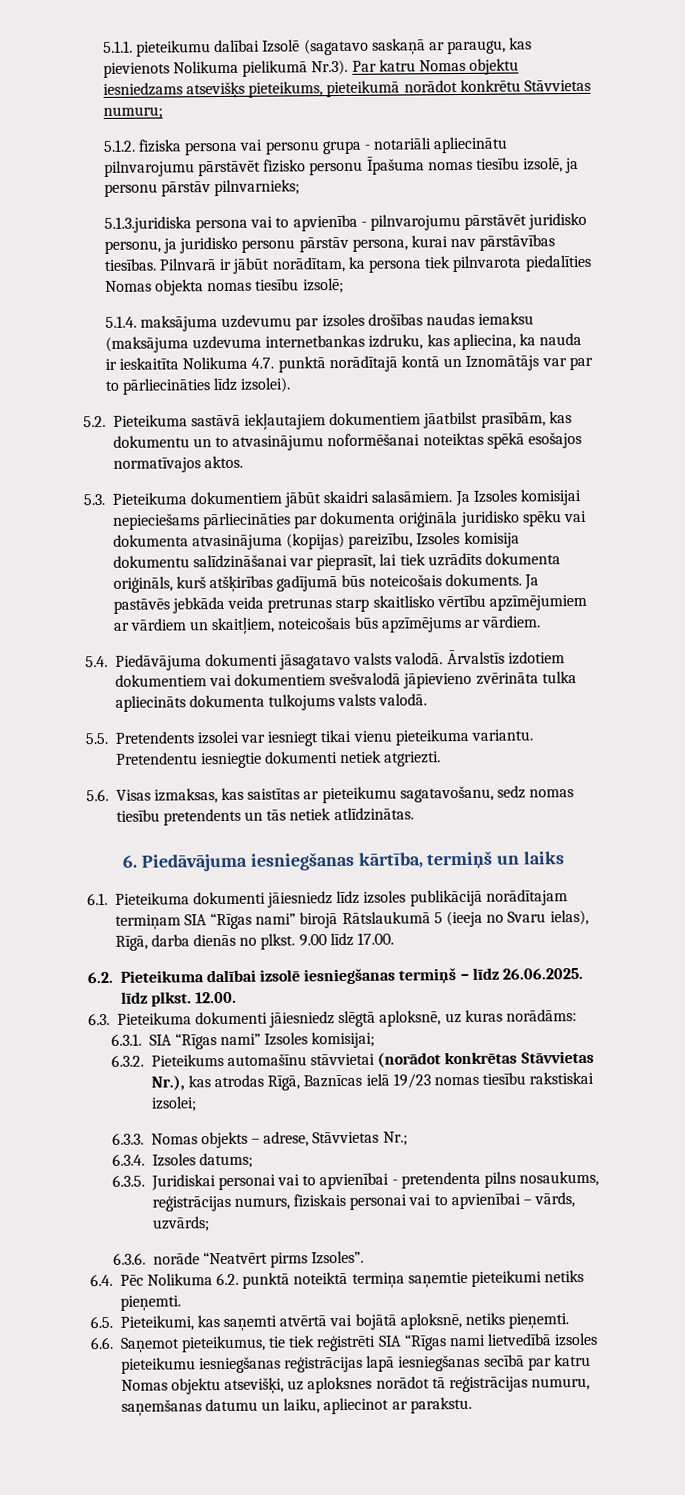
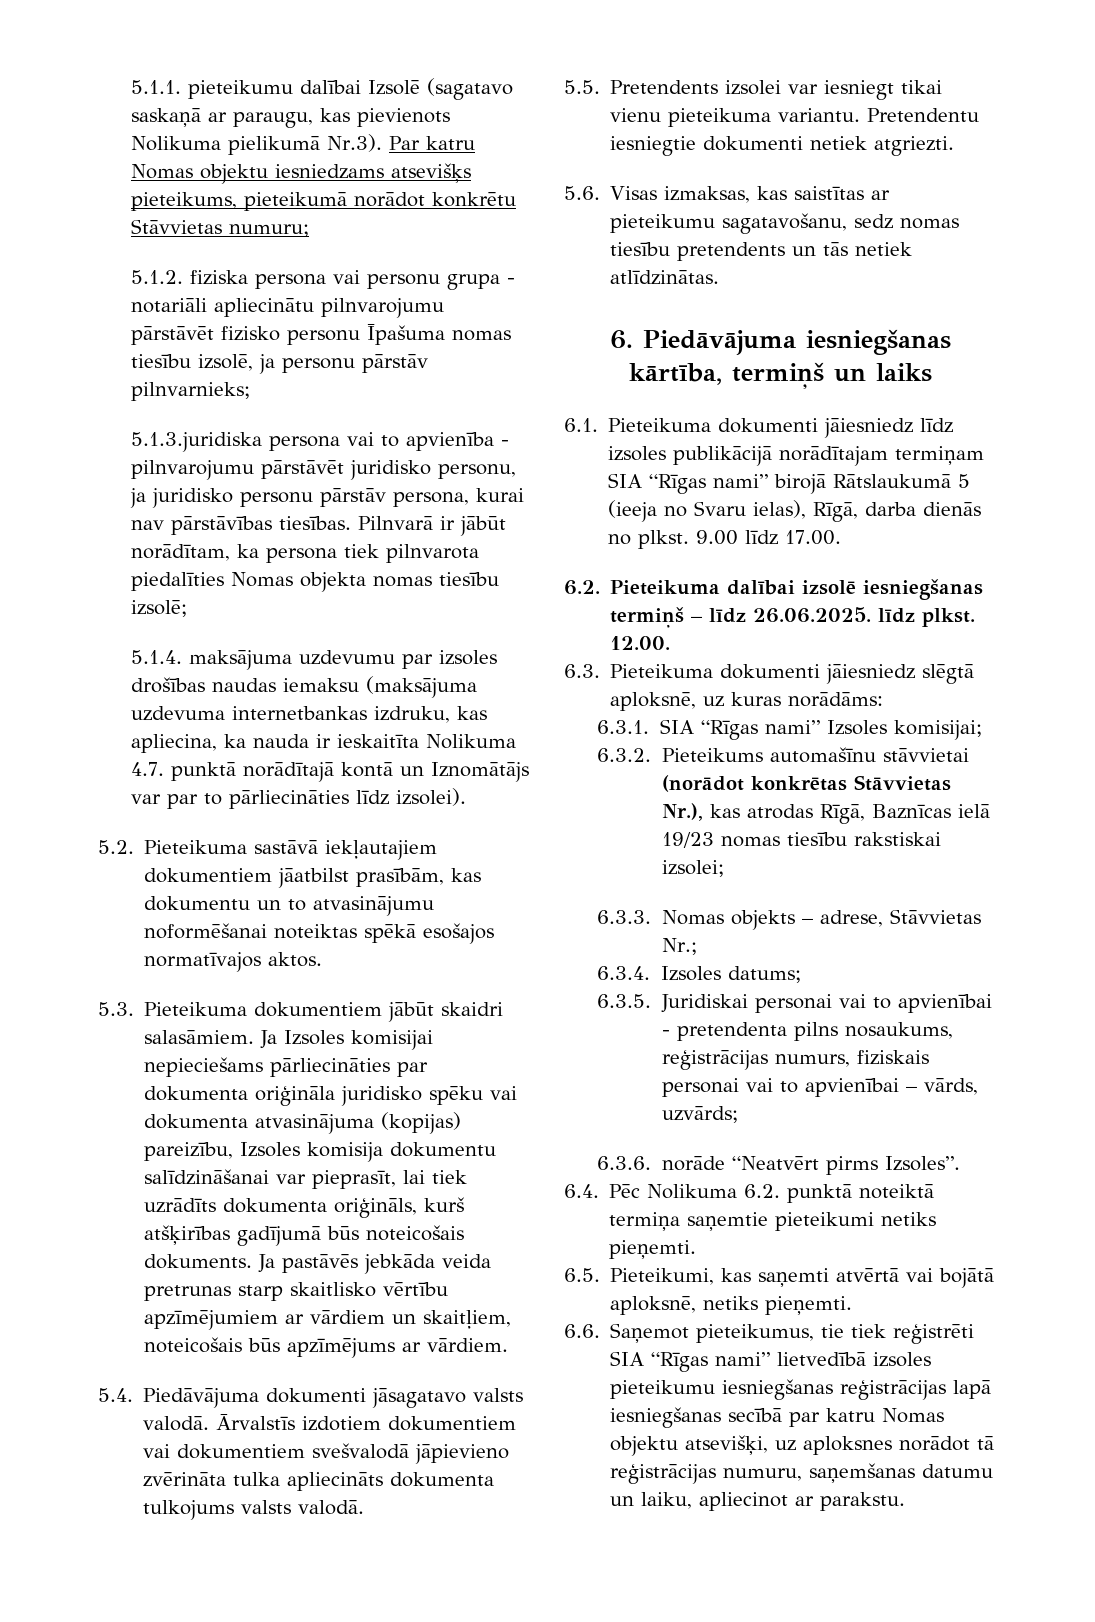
- 6.6. Saņemot pieteikumus, tie tiek reģistrēti SIA “Rīgas nami lietvedībā izsoles pieteikumu iesniegšanas reģistrācijas lapā iesniegšanas secībā par katru Nomas objektu atsevišķi, uz aploksnes norādot tā reģistrācijas numuru, saņemšanas datumu un laiku, apliecinot ar parakstu.
+ 6.6. Saņemot pieteikumus, tie tiek reģistrēti SIA “Rīgas nami” lietvedībā izsoles pieteikumu iesniegšanas reģistrācijas lapā iesniegšanas secībā par katru Nomas objektu atsevišķi, uz aploksnes norādot tā reģistrācijas numuru, saņemšanas datumu un laiku, apliecinot ar parakstu.

